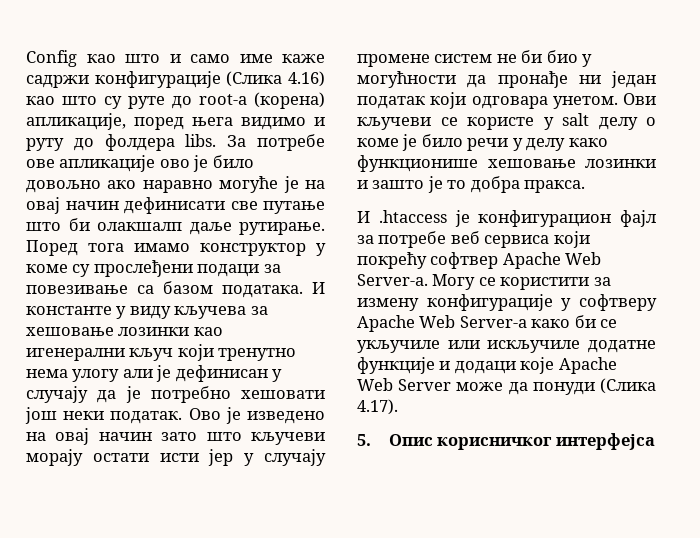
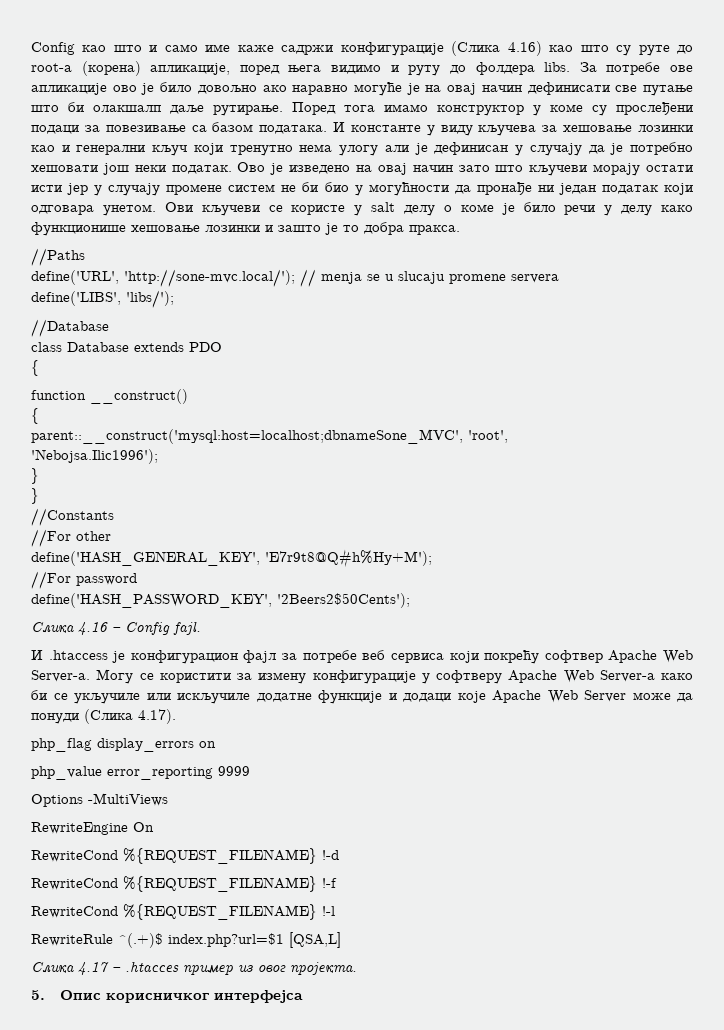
- И константе у виду кључева за хешовање лозинки као игенерални кључ који тренутно нема улогу али је дефинисан у случају да је потребно хешовати још неки податак.
+ И константе у виду кључева за хешовање лозинки као и генерални кључ који тренутно нема улогу али је дефинисан у случају да је потребно хешовати још неки податак.
+ //Paths
+ define('URL', 'http://sone-mvc.local/'); // menja se u slucaju promene servera
+ define('LIBS', 'libs/');
+ //Database
+ class Database extends PDO
+ {
+ function __construct()
+ {
+ parent::__construct('mysql:host=localhost;dbnameSone_MVC', 'root',
+ 'Nebojsa.Ilic1996');
+ }
+ }
+ //Constants
+ //For other
+ define('HASH_GENERAL_KEY', 'E7r9t8@Q#h%Hy+M');
+ //For password
+ define('HASH_PASSWORD_KEY', '2Beers2$50Cents');
+ Слика 4.16 – Config fajl.
+ php_flag display_errors on
+ php_value error_reporting 9999
+ Options -MultiViews
+ RewriteEngine On
+ RewriteCond %{REQUEST_FILENAME} !-d
+ RewriteCond %{REQUEST_FILENAME} !-f
+ RewriteCond %{REQUEST_FILENAME} !-l
+ RewriteRule ^(.+)$ index.php?url=$1 [QSA,L]
+ Слика 4.17 – .htacces пример из овог пројекта.

